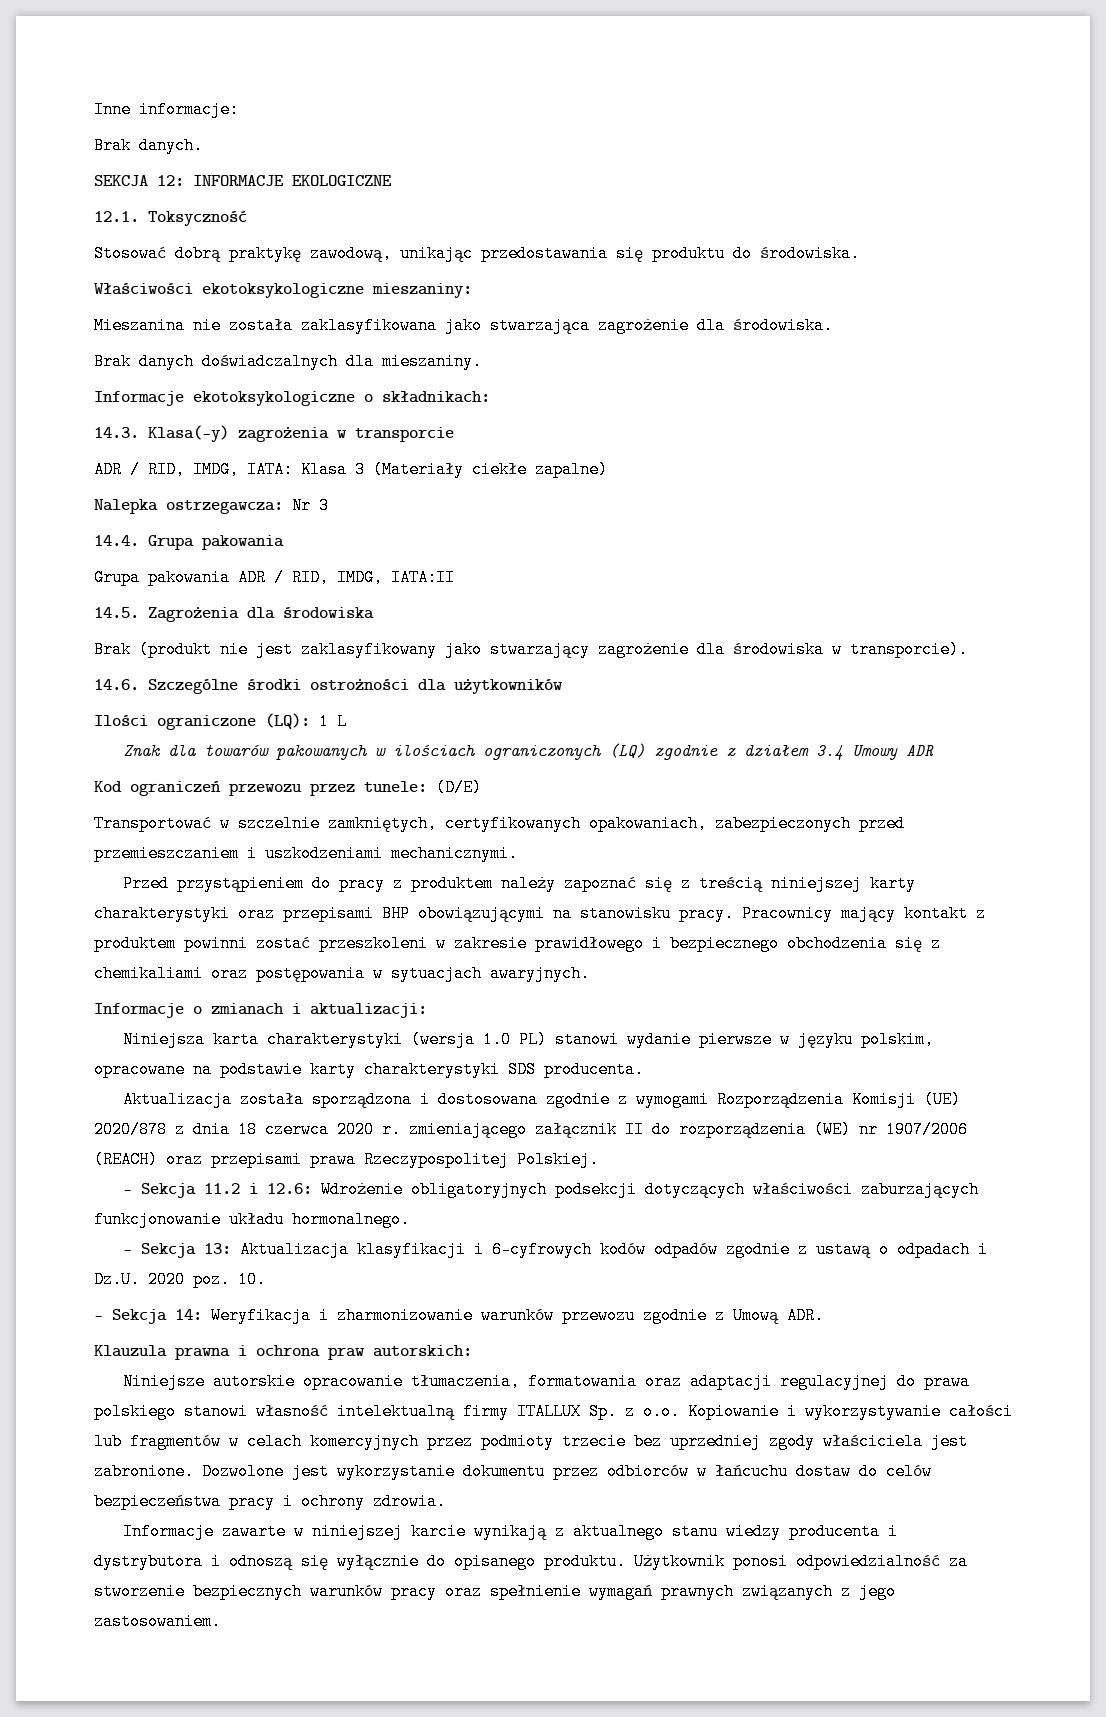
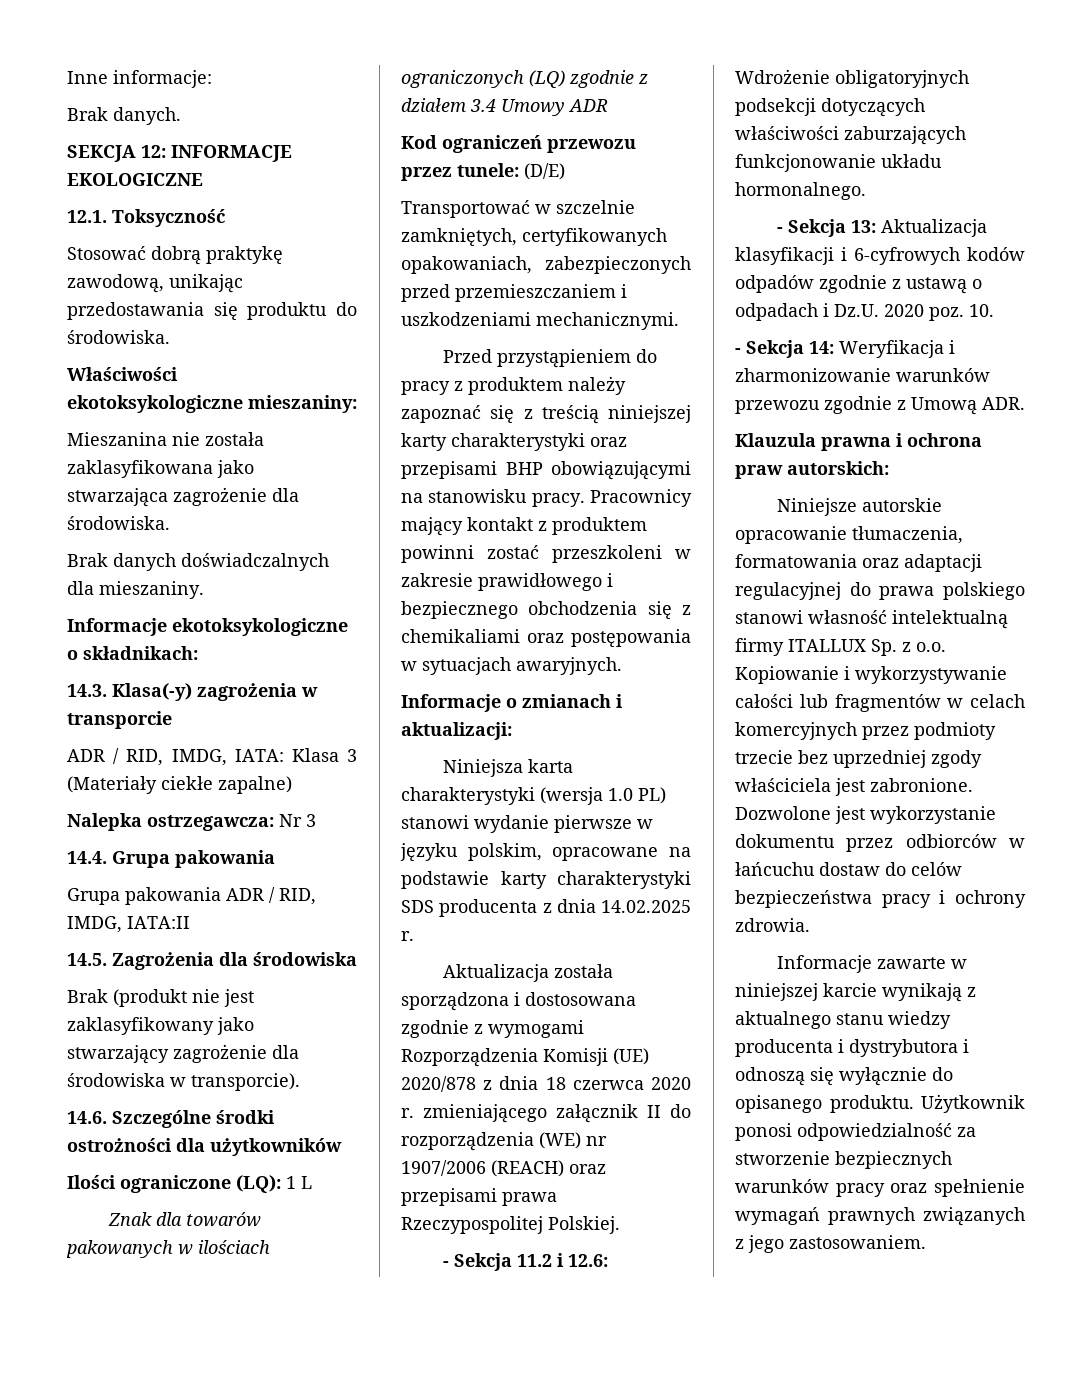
- Niniejsza karta charakterystyki (wersja 1.0 PL) stanowi wydanie pierwsze w języku polskim, opracowane na podstawie karty charakterystyki SDS producenta.
+ Niniejsza karta charakterystyki (wersja 1.0 PL) stanowi wydanie pierwsze w języku polskim, opracowane na podstawie karty charakterystyki SDS producenta z dnia 14.02.2025 r.

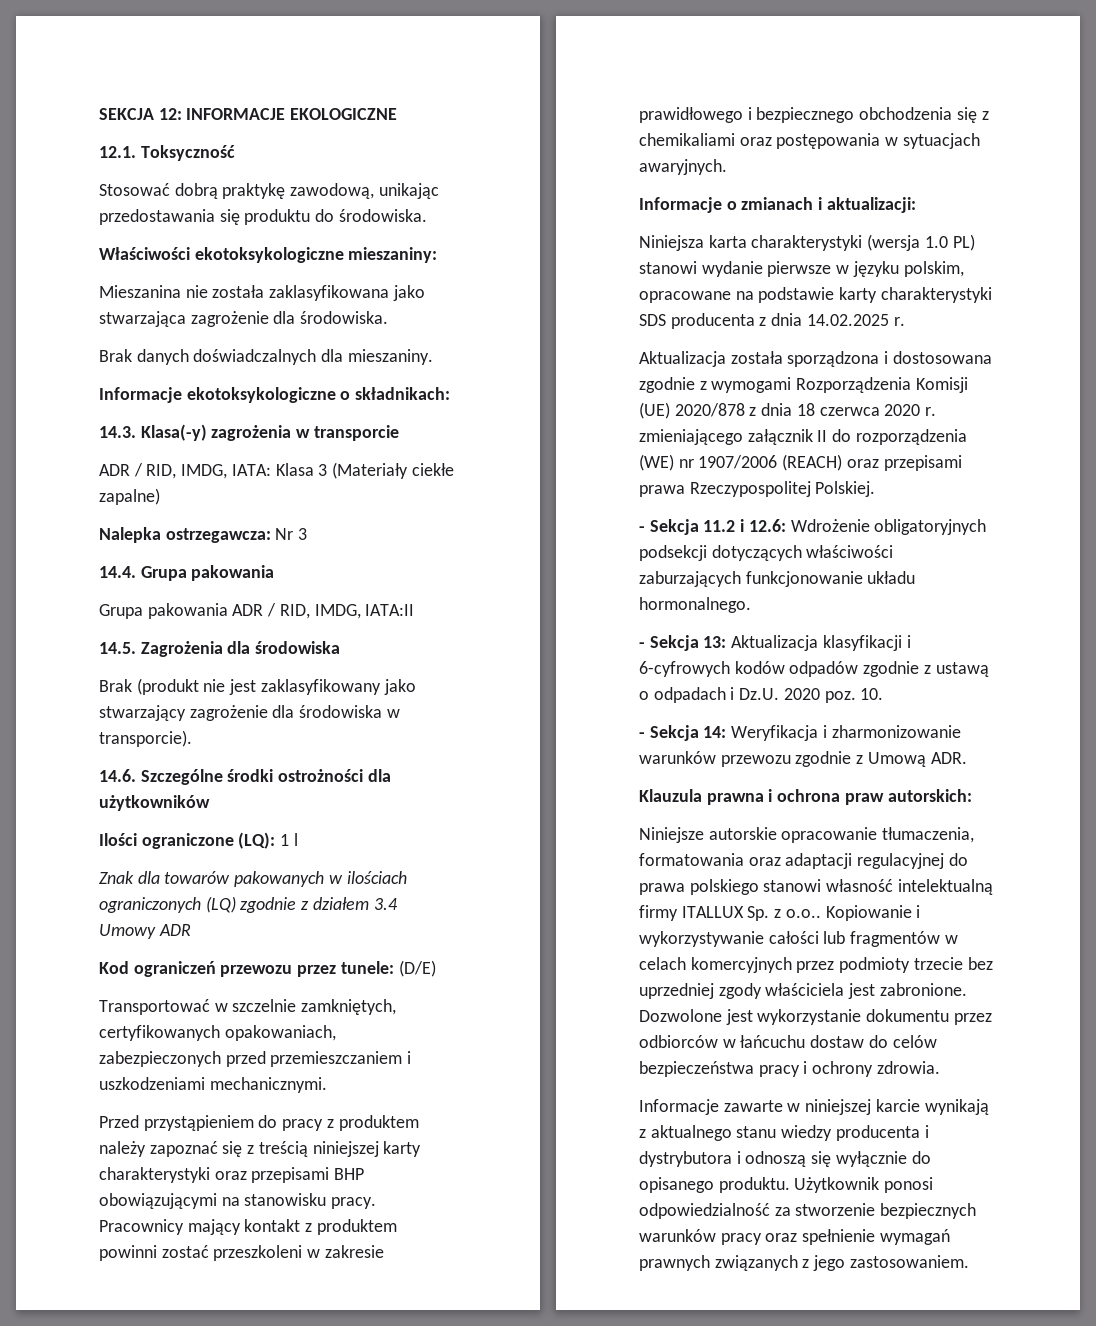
- Inne informacje:
- Brak danych.
- Ilości ograniczone (LQ): 1 L
+ Ilości ograniczone (LQ): 1 l
- Niniejsze autorskie opracowanie tłumaczenia, formatowania oraz adaptacji regulacyjnej do prawa polskiego stanowi własność intelektualną firmy ITALLUX Sp. z o.o. Kopiowanie i wykorzystywanie całości lub fragmentów w celach komercyjnych przez podmioty trzecie bez uprzedniej zgody właściciela jest zabronione.
+ Niniejsze autorskie opracowanie tłumaczenia, formatowania oraz adaptacji regulacyjnej do prawa polskiego stanowi własność intelektualną firmy ITALLUX Sp. z o.o.. Kopiowanie i wykorzystywanie całości lub fragmentów w celach komercyjnych przez podmioty trzecie bez uprzedniej zgody właściciela jest zabronione.

